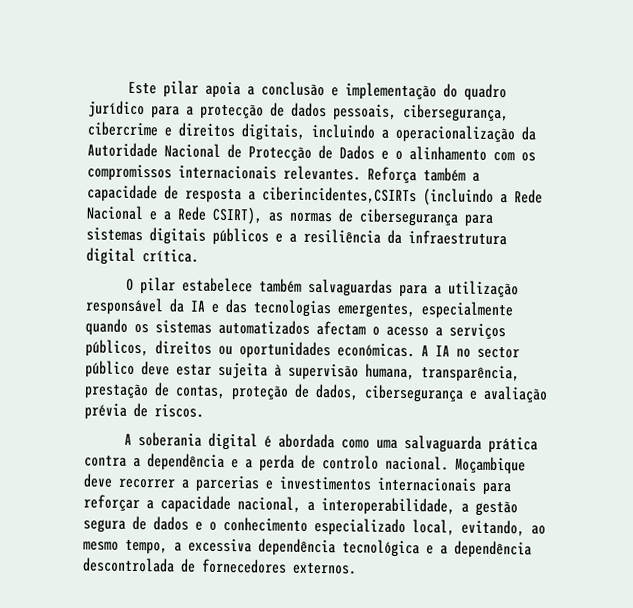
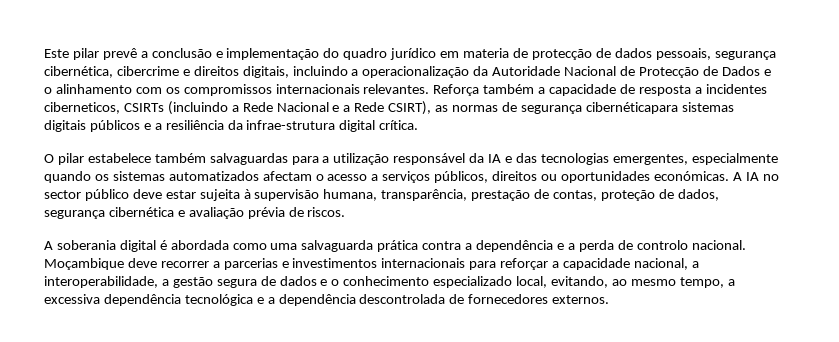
- Este pilar apoia a conclusão e implementação do quadro jurídico para a protecção de dados pessoais, cibersegurança, cibercrime e direitos digitais, incluindo a operacionalização da Autoridade Nacional de Protecção de Dados e o alinhamento com os compromissos internacionais relevantes.
+ Este pilar prevê a conclusão e implementação do quadro jurídico em materia de protecção de dados pessoais, segurança cibernética, cibercrime e direitos digitais, incluindo a operacionalização da Autoridade Nacional de Protecção de Dados e o alinhamento com os compromissos internacionais relevantes.
- Reforça também a capacidade de resposta a ciberincidentes,CSIRTs (incluindo a Rede Nacional e a Rede CSIRT), as normas de cibersegurança para sistemas digitais públicos e a resiliência da infraestrutura digital crítica.
+ Reforça também a capacidade de resposta a incidentes ciberneticos, CSIRTs (incluindo a Rede Nacional e a Rede CSIRT), as normas de segurança cibernéticapara sistemas digitais públicos e a resiliência da infrae-strutura digital crítica.
- A IA no sector público deve estar sujeita à supervisão humana, transparência, prestação de contas, proteção de dados, cibersegurança e avaliação prévia de riscos.
+ A IA no sector público deve estar sujeita à supervisão humana, transparência, prestação de contas, proteção de dados, segurança cibernética e avaliação prévia de riscos.

